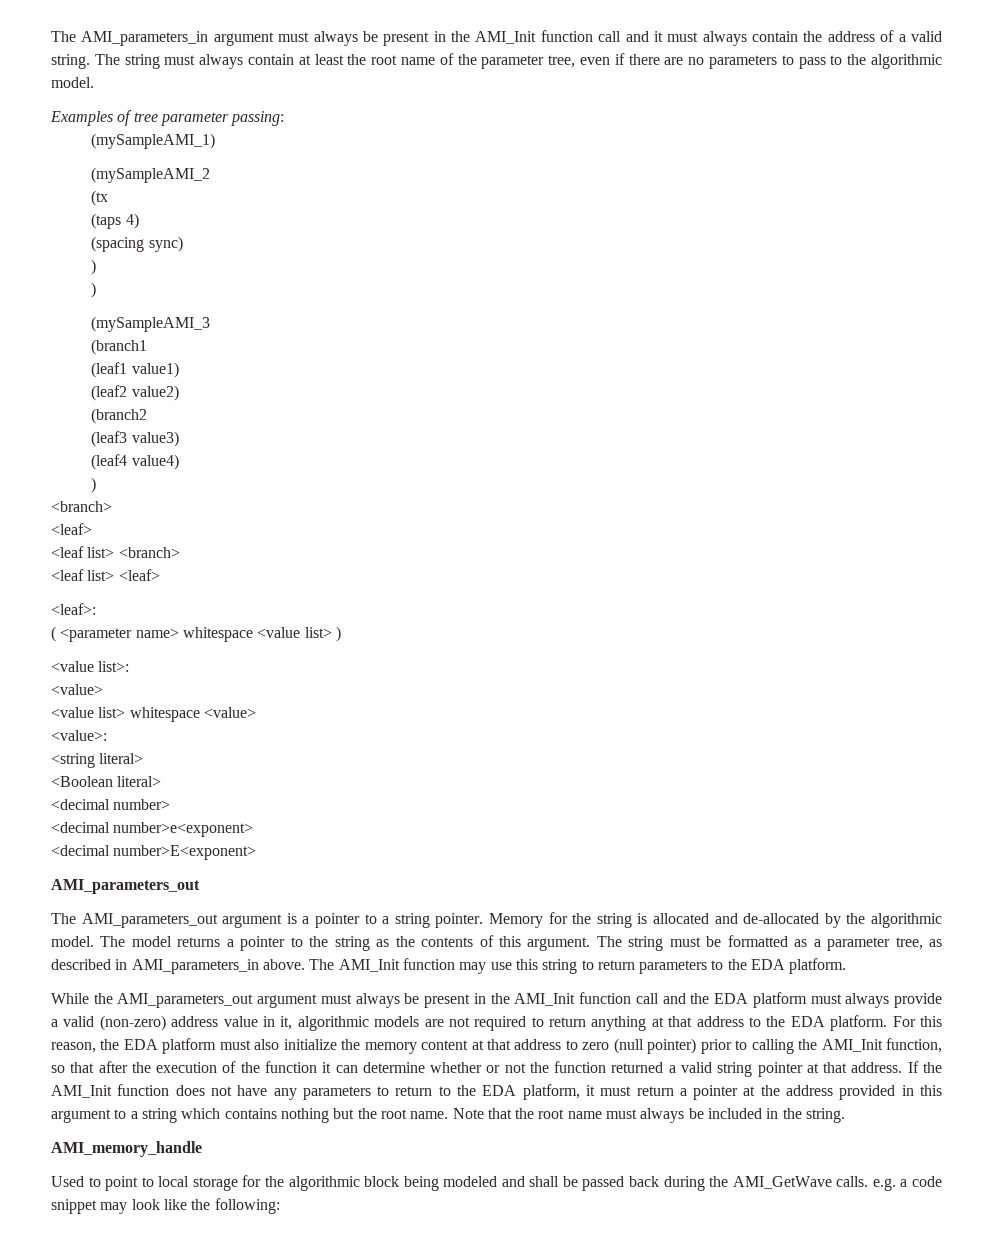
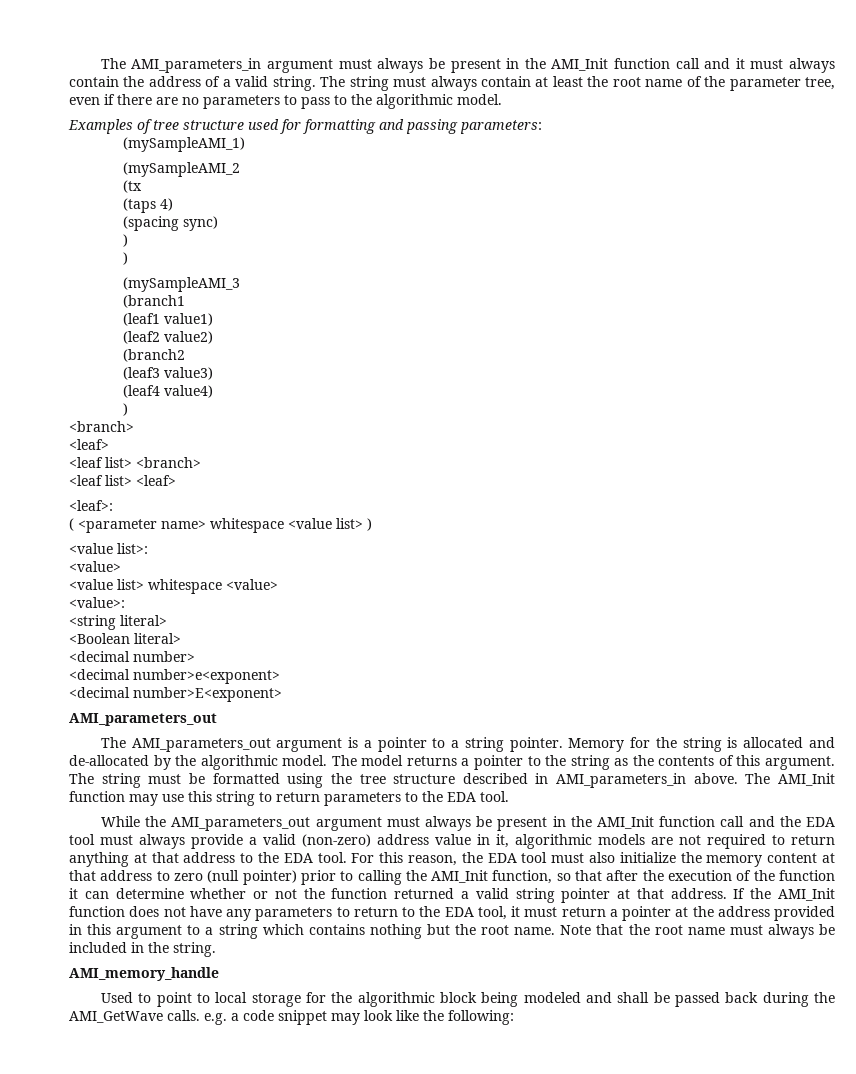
- Examples of tree parameter passing:
+ Examples of tree structure used for formatting and passing parameters:
- The string must be formatted as a parameter tree, as described in AMI_parameters_in above.
+ The string must be formatted using the tree structure described in AMI_parameters_in above.
- The AMI_Init function may use this string to return parameters to the EDA platform.
+ The AMI_Init function may use this string to return parameters to the EDA tool.
- While the AMI_parameters_out argument must always be present in the AMI_Init function call and the EDA platform must always provide a valid (non-zero) address value in it, algorithmic models are not required to return anything at that address to the EDA platform.
+ While the AMI_parameters_out argument must always be present in the AMI_Init function call and the EDA tool must always provide a valid (non-zero) address value in it, algorithmic models are not required to return anything at that address to the EDA tool.
- For this reason, the EDA platform must also initialize the memory content at that address to zero (null pointer) prior to calling the AMI_Init function, so that after the execution of the function it can determine whether or not the function returned a valid string pointer at that address.
+ For this reason, the EDA tool must also initialize the memory content at that address to zero (null pointer) prior to calling the AMI_Init function, so that after the execution of the function it can determine whether or not the function returned a valid string pointer at that address.
- If the AMI_Init function does not have any parameters to return to the EDA platform, it must return a pointer at the address provided in this argument to a string which contains nothing but the root name.
+ If the AMI_Init function does not have any parameters to return to the EDA tool, it must return a pointer at the address provided in this argument to a string which contains nothing but the root name.

